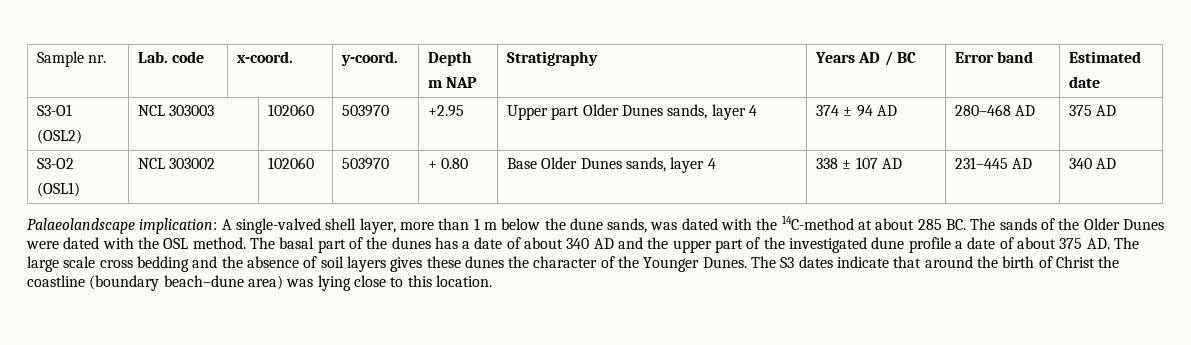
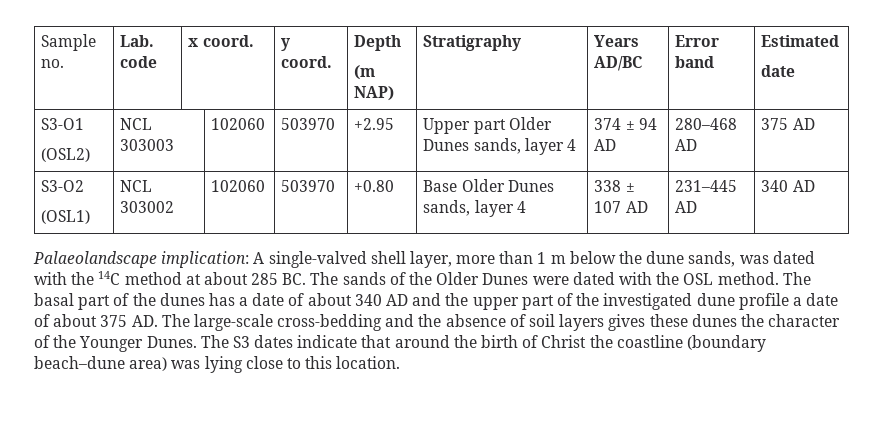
- Sample nr. | Lab. code | x-coord. | y-coord. | Depth
- m NAP | Stratigraphy | Years AD / BC | Error band | Estimated
+ Sample no. | Lab. code | x coord. | y coord. | Depth
+ (m NAP) | Stratigraphy | Years AD/BC | Error band | Estimated
  S3-O2
- (OSL1) | NCL 303002 | 102060 | 503970 | + 0.80 | Base Older Dunes sands, layer 4 | 338 ± 107 AD | 231–445 AD | 340 AD
+ (OSL1) | NCL 303002 | 102060 | 503970 | +0.80 | Base Older Dunes sands, layer 4 | 338 ± 107 AD | 231–445 AD | 340 AD
- Palaeolandscape implication: A single-valved shell layer, more than 1 m below the dune sands, was dated with the 14C-method at about 285 BC. The sands of the Older Dunes were dated with the OSL method.
+ Palaeolandscape implication: A single-valved shell layer, more than 1 m below the dune sands, was dated with the 14C method at about 285 BC. The sands of the Older Dunes were dated with the OSL method.
- The basal part of the dunes has a date of about 340 AD and the upper part of the investigated dune profile a date of about 375 AD. The large scale cross bedding and the absence of soil layers gives these dunes the character of the Younger Dunes.
+ The basal part of the dunes has a date of about 340 AD and the upper part of the investigated dune profile a date of about 375 AD. The large-scale cross-bedding and the absence of soil layers gives these dunes the character of the Younger Dunes.

